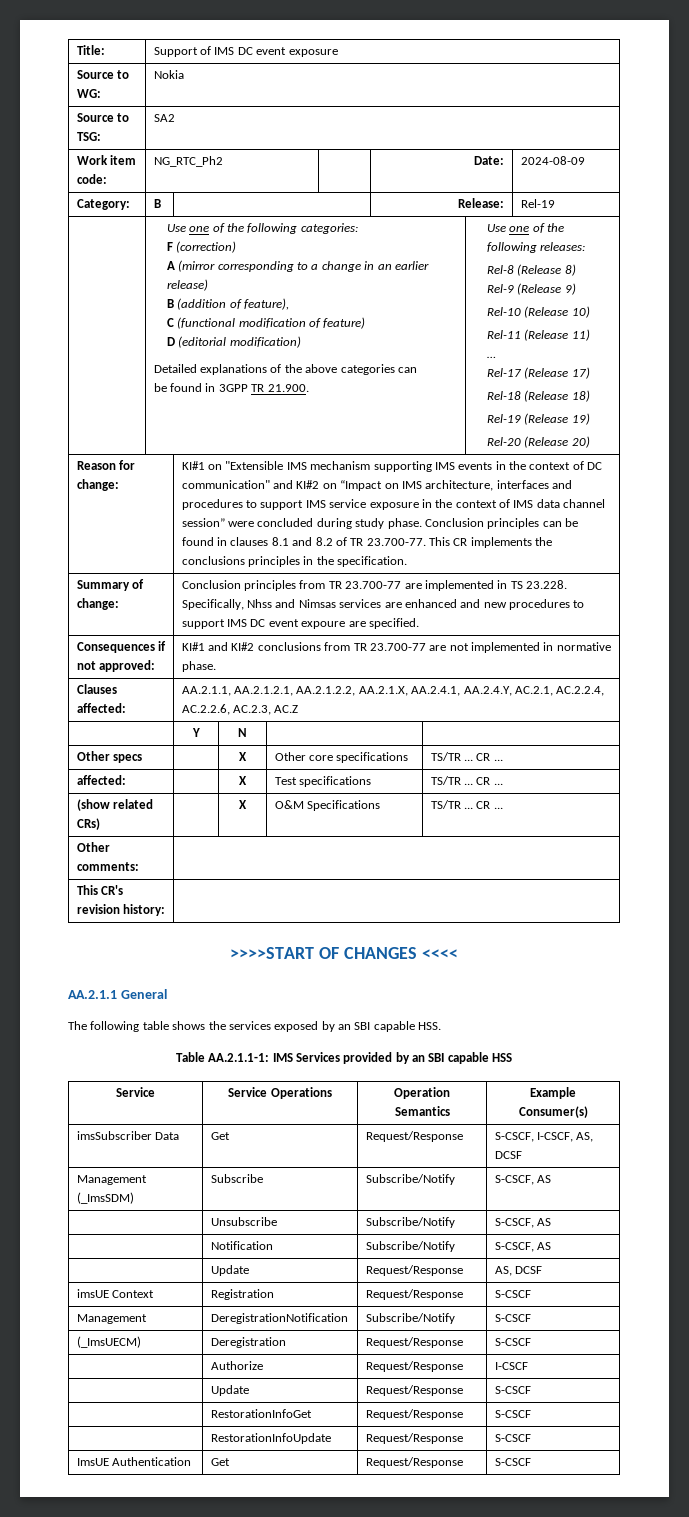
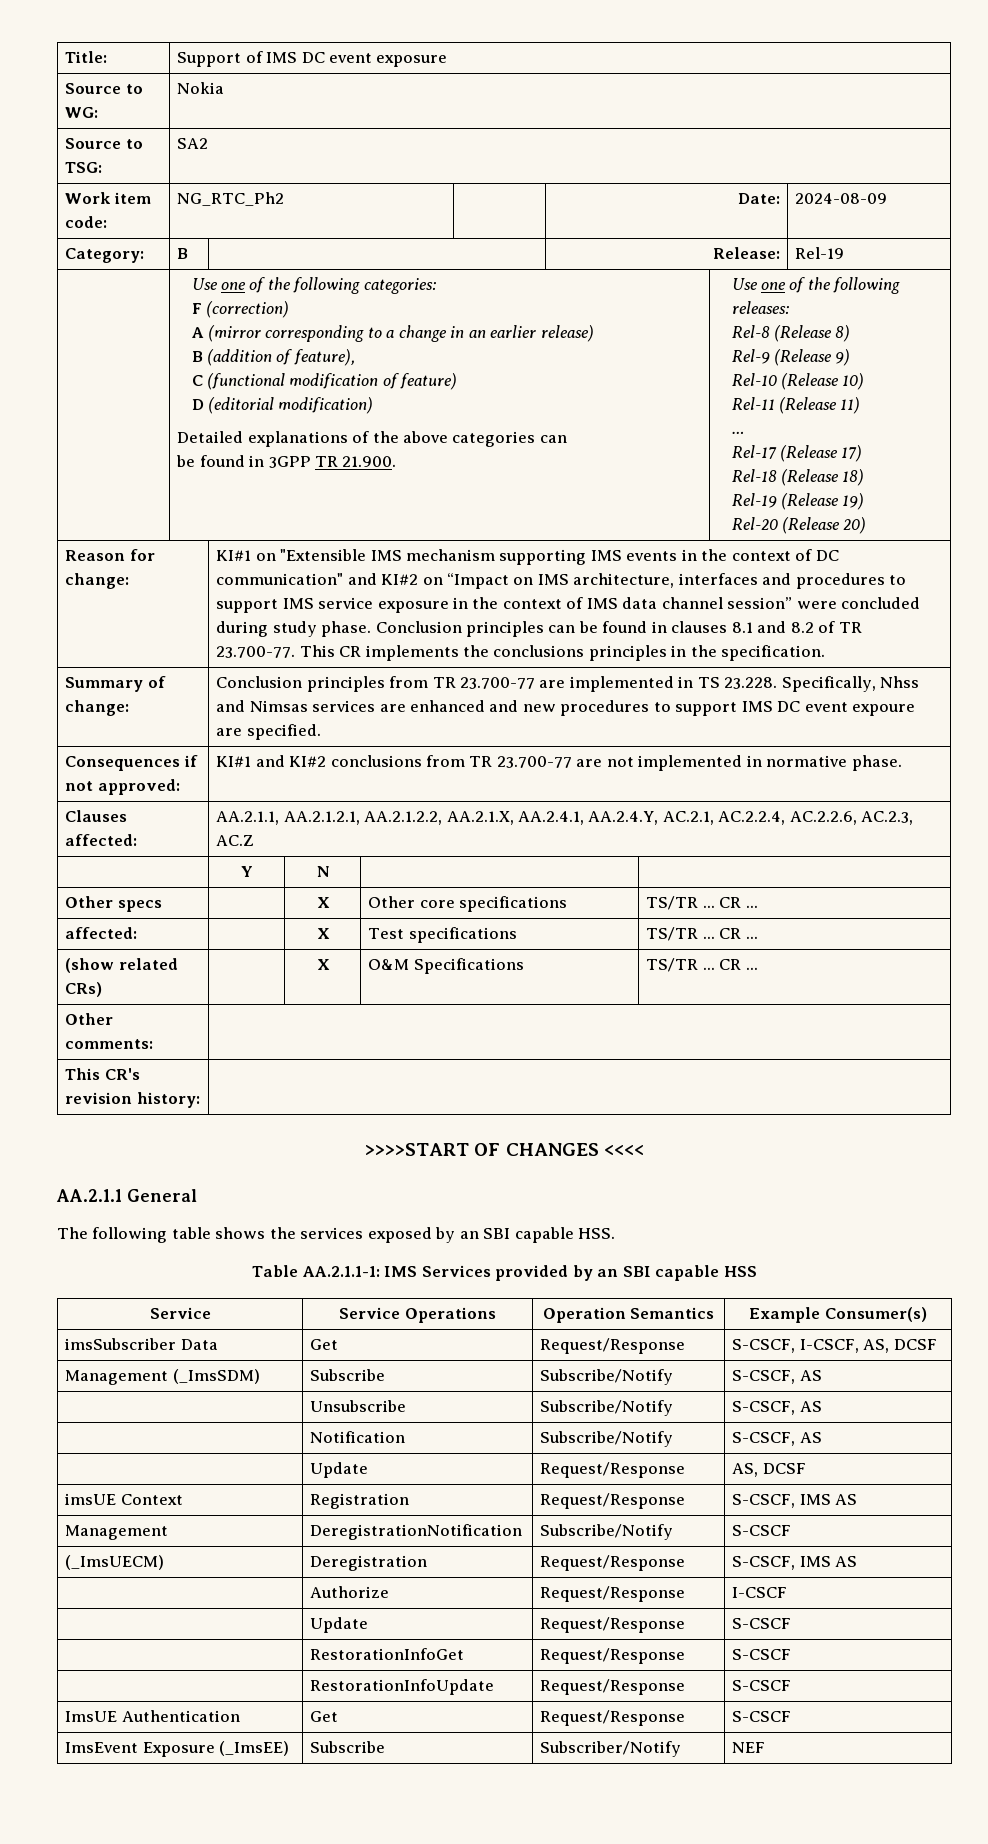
- imsUE Context | Registration | Request/Response | S-CSCF
+ imsUE Context | Registration | Request/Response | S-CSCF, IMS AS
- (_ImsUECM) | Deregistration | Request/Response | S-CSCF
+ (_ImsUECM) | Deregistration | Request/Response | S-CSCF, IMS AS
+ ImsEvent Exposure (_ImsEE) | Subscribe | Subscriber/Notify | NEF

